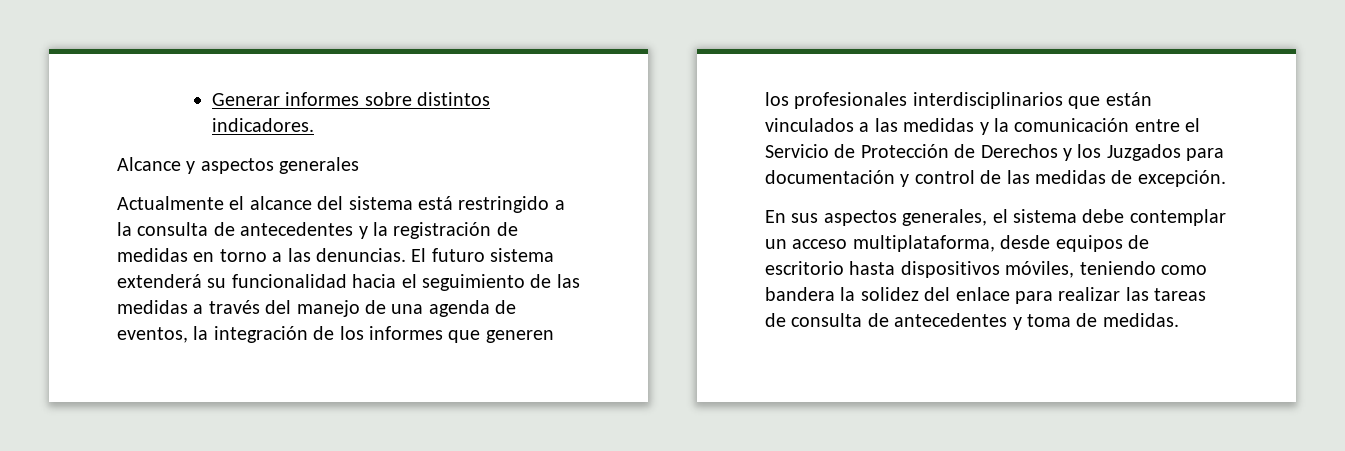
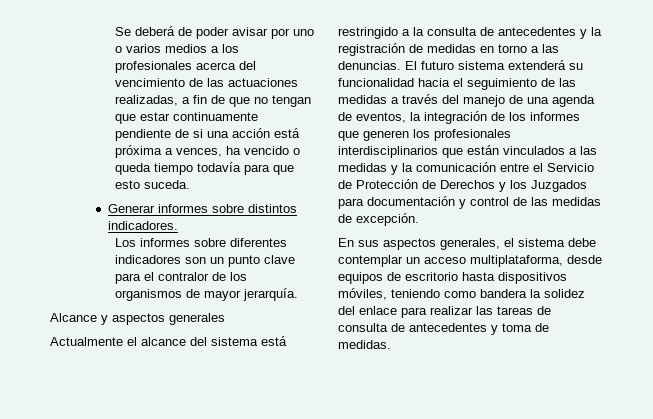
+ Se deberá de poder avisar por uno o varios medios a los profesionales acerca del vencimiento de las actuaciones realizadas, a fin de que no tengan que estar continuamente pendiente de si una acción está próxima a vences, ha vencido o queda tiempo todavía para que esto suceda.
+ Los informes sobre diferentes indicadores son un punto clave para el contralor de los organismos de mayor jerarquía.

